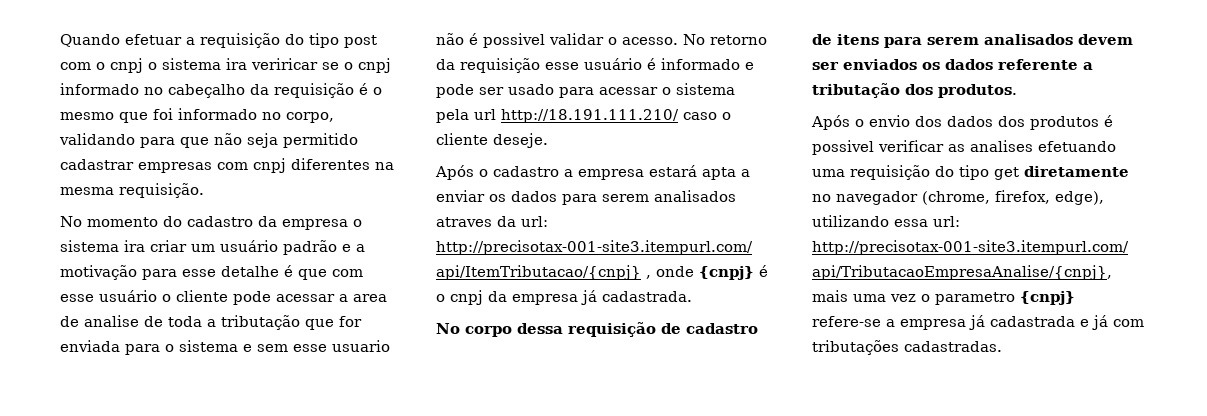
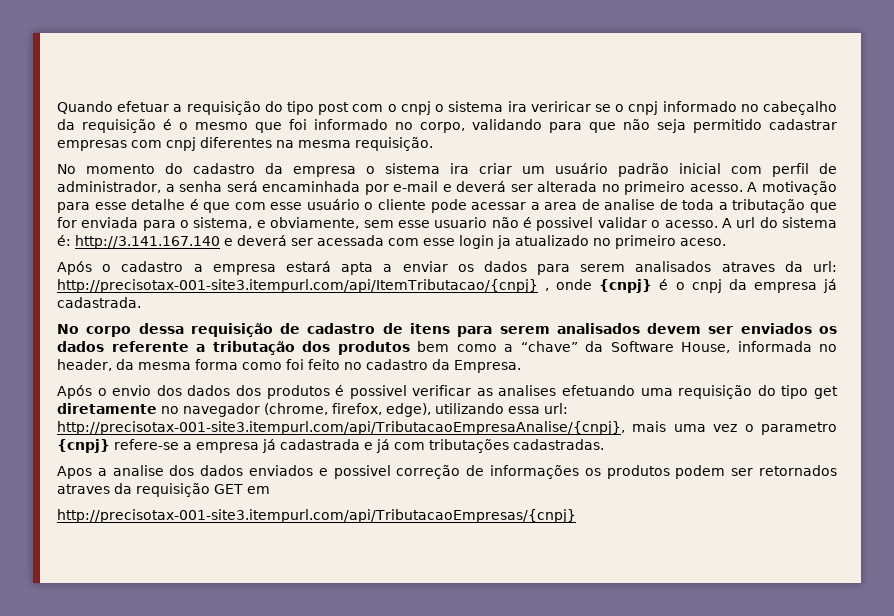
- No momento do cadastro da empresa o sistema ira criar um usuário padrão e a motivação para esse detalhe é que com esse usuário o cliente pode acessar a area de analise de toda a tributação que for enviada para o sistema e sem esse usuario não é possivel validar o acesso.
+ No momento do cadastro da empresa o sistema ira criar um usuário padrão inicial com perfil de administrador, a senha será encaminhada por e-mail e deverá ser alterada no primeiro acesso. A motivação para esse detalhe é que com esse usuário o cliente pode acessar a area de analise de toda a tributação que for enviada para o sistema, e obviamente, sem esse usuario não é possivel validar o acesso.
- No retorno da requisição esse usuário é informado e pode ser usado para acessar o sistema pela url http://18.191.111.210/ caso o cliente deseje.
+ A url do sistema é: http://3.141.167.140 e deverá ser acessada com esse login ja atualizado no primeiro aceso.
- No corpo dessa requisição de cadastro de itens para serem analisados devem ser enviados os dados referente a tributação dos produtos.
+ No corpo dessa requisição de cadastro de itens para serem analisados devem ser enviados os dados referente a tributação dos produtos bem como a “chave” da Software House, informada no header, da mesma forma como foi feito no cadastro da Empresa.
+ Apos a analise dos dados enviados e possivel correção de informações os produtos podem ser retornados atraves da requisição GET em
+ http://precisotax-001-site3.itempurl.com/api/TributacaoEmpresas/{cnpj}

